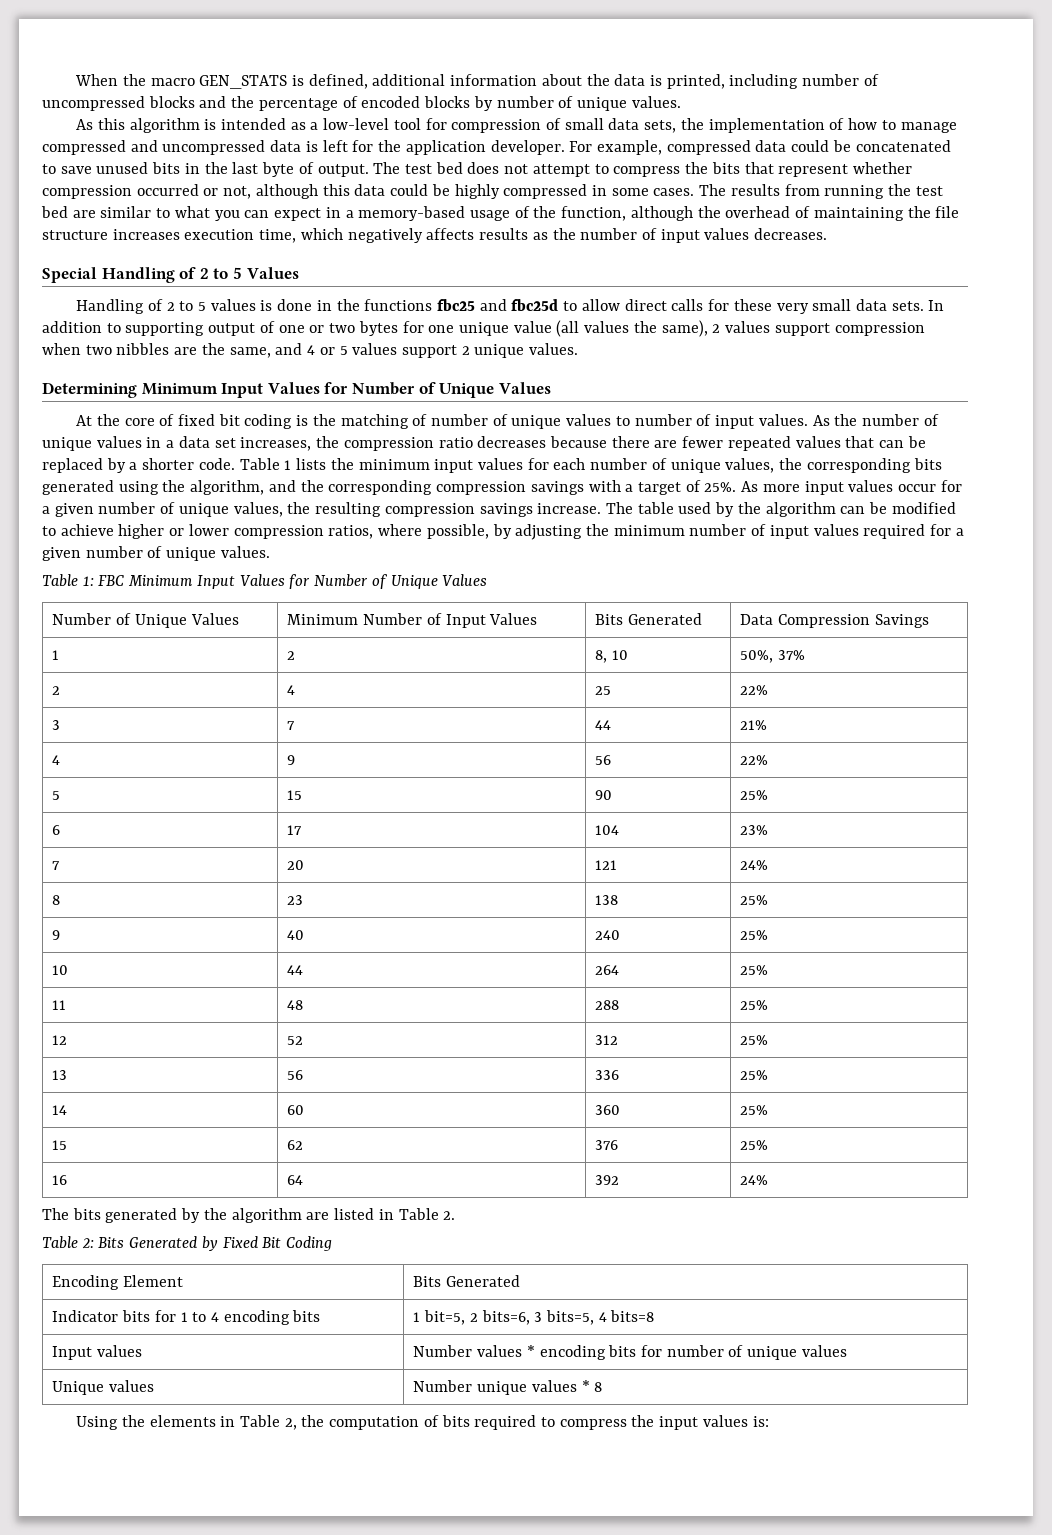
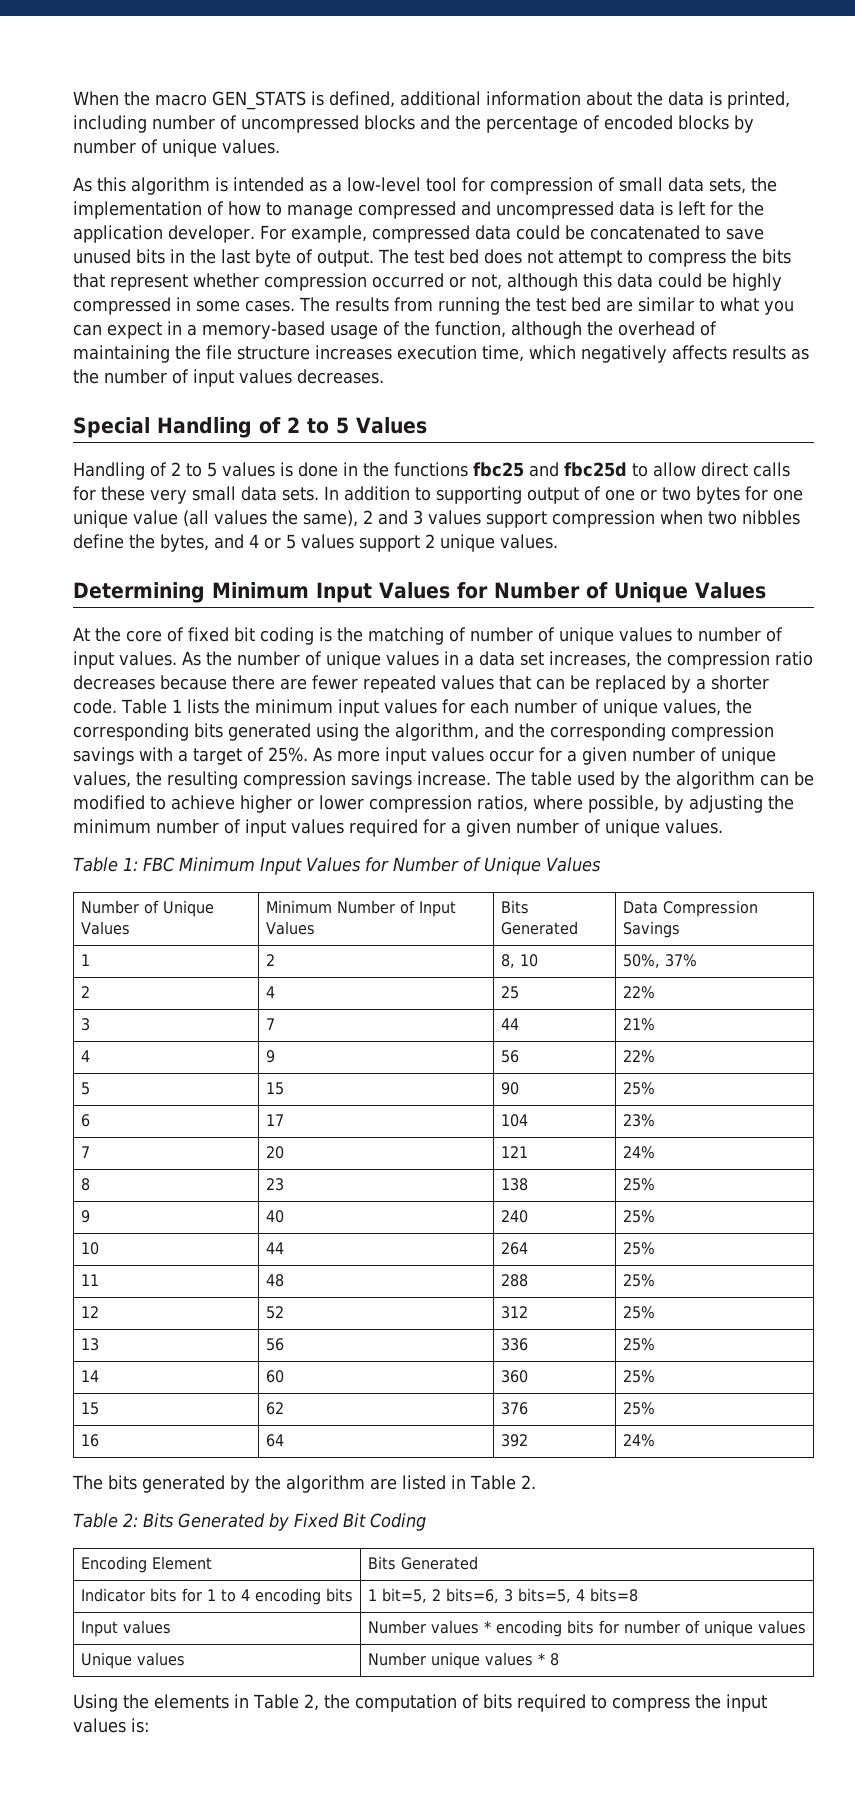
- In addition to supporting output of one or two bytes for one unique value (all values the same), 2 values support compression when two nibbles are the same, and 4 or 5 values support 2 unique values.
+ In addition to supporting output of one or two bytes for one unique value (all values the same), 2 and 3 values support compression when two nibbles define the bytes, and 4 or 5 values support 2 unique values.

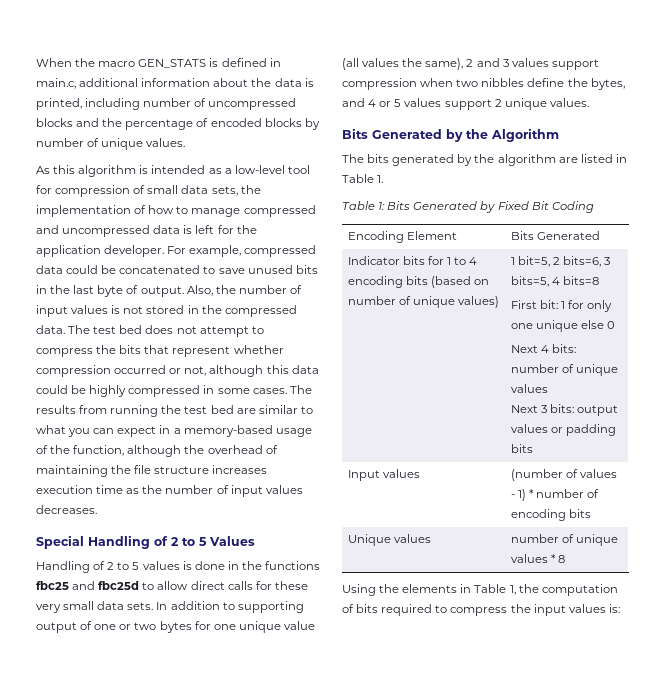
- When the macro GEN_STATS is defined, additional information about the data is printed, including number of uncompressed blocks and the percentage of encoded blocks by number of unique values.
+ When the macro GEN_STATS is defined in main.c, additional information about the data is printed, including number of uncompressed blocks and the percentage of encoded blocks by number of unique values.
+ Also, the number of input values is not stored in the compressed data.
- The results from running the test bed are similar to what you can expect in a memory-based usage of the function, although the overhead of maintaining the file structure increases execution time, which negatively affects results as the number of input values decreases.
+ The results from running the test bed are similar to what you can expect in a memory-based usage of the function, although the overhead of maintaining the file structure increases execution time as the number of input values decreases.
- Determining Minimum Input Values for Number of Unique Values
- At the core of fixed bit coding is the matching of number of unique values to number of input values. As the number of unique values in a data set increases, the compression ratio decreases because there are fewer repeated values that can be replaced by a shorter code. Table 1 lists the minimum input values for each number of unique values, the corresponding bits generated using the algorithm, and the corresponding compression savings with a target of 25%. As more input values occur for a given number of unique values, the resulting compression savings increase. The table used by the algorithm can be modified to achieve higher or lower compression ratios, where possible, by adjusting the minimum number of input values required for a given number of unique values.
- Table 1: FBC Minimum Input Values for Number of Unique Values
- Number of Unique Values | Minimum Number of Input Values | Bits Generated | Data Compression Savings
- 1 | 2 | 8, 10 | 50%, 37%
- 2 | 4 | 25 | 22%
- 3 | 7 | 44 | 21%
- 4 | 9 | 56 | 22%
- 5 | 15 | 90 | 25%
- 6 | 17 | 104 | 23%
- 7 | 20 | 121 | 24%
- 8 | 23 | 138 | 25%
- 9 | 40 | 240 | 25%
- 10 | 44 | 264 | 25%
- 11 | 48 | 288 | 25%
- 12 | 52 | 312 | 25%
- 13 | 56 | 336 | 25%
- 14 | 60 | 360 | 25%
- 15 | 62 | 376 | 25%
- 16 | 64 | 392 | 24%
+ Bits Generated by the Algorithm
- The bits generated by the algorithm are listed in Table 2.
- Table 2: Bits Generated by Fixed Bit Coding
+ The bits generated by the algorithm are listed in Table 1.
+ Table 1: Bits Generated by Fixed Bit Coding
- Indicator bits for 1 to 4 encoding bits
+ Indicator bits for 1 to 4 encoding bits (based on number of unique values)
- Input values | Number values * encoding bits for number of unique values
+ First bit: 1 for only one unique else 0
+ Next 4 bits: number of unique values
+ Next 3 bits: output values or padding bits
+ Input values | (number of values - 1) * number of encoding bits
- Unique values | Number unique values * 8
+ Unique values | number of unique values * 8
- Using the elements in Table 2, the computation of bits required to compress the input values is:
+ Using the elements in Table 1, the computation of bits required to compress the input values is:

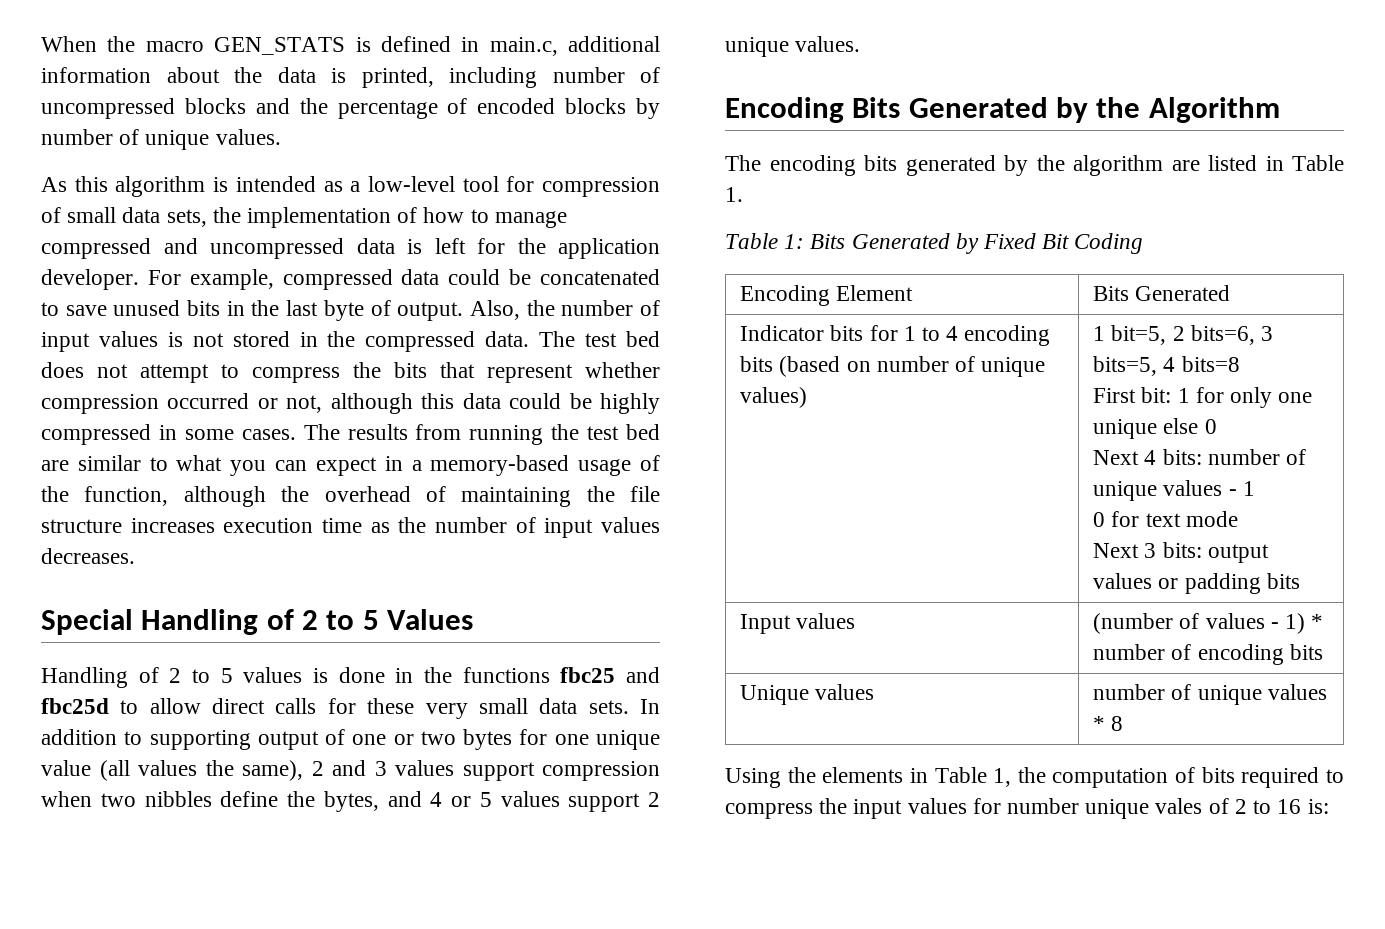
- Bits Generated by the Algorithm
+ Encoding Bits Generated by the Algorithm
- The bits generated by the algorithm are listed in Table 1.
+ The encoding bits generated by the algorithm are listed in Table 1.
- Next 4 bits: number of unique values
+ Next 4 bits: number of unique values - 1
+ 0 for text mode
- Using the elements in Table 1, the computation of bits required to compress the input values is:
+ Using the elements in Table 1, the computation of bits required to compress the input values for number unique vales of 2 to 16 is:

